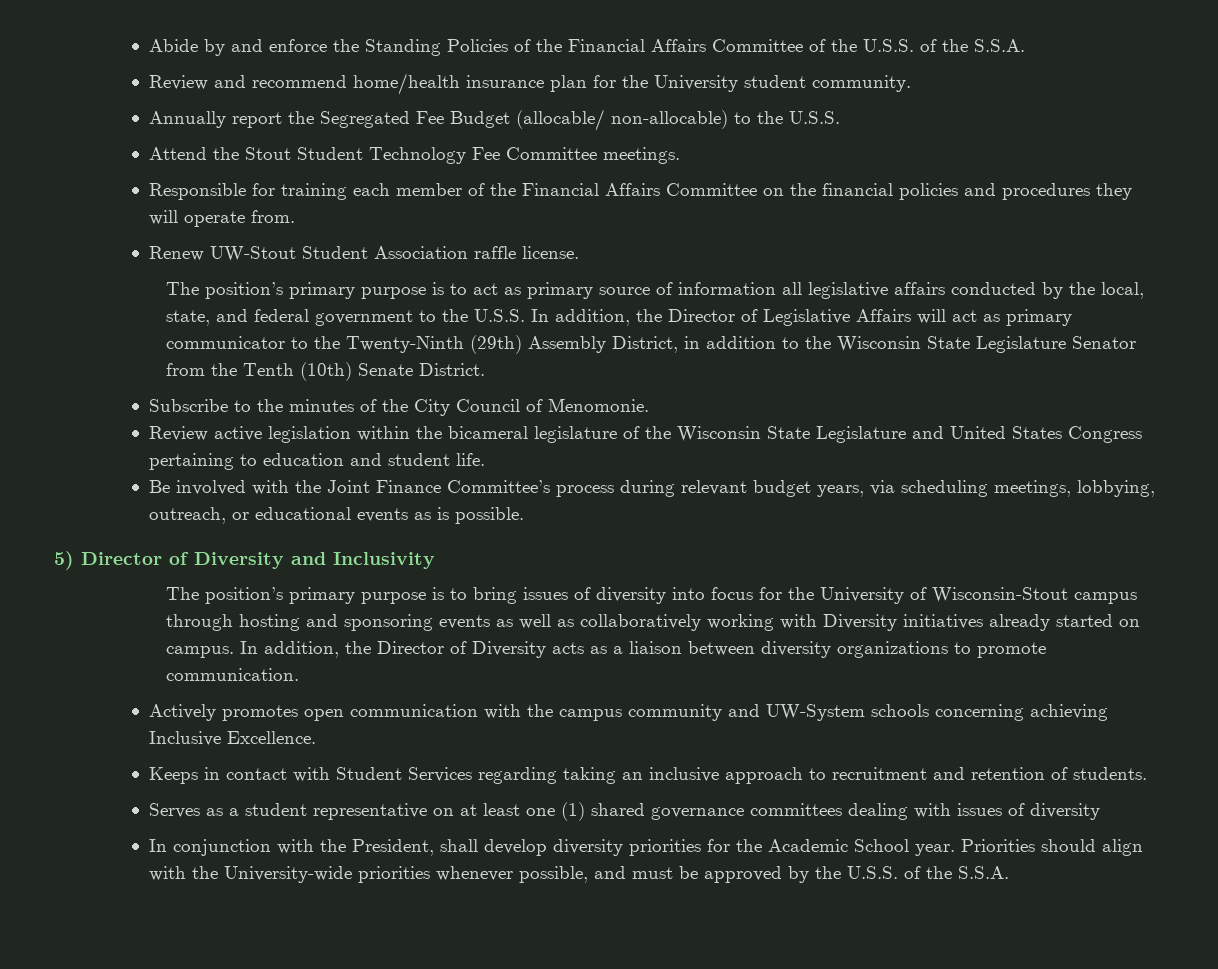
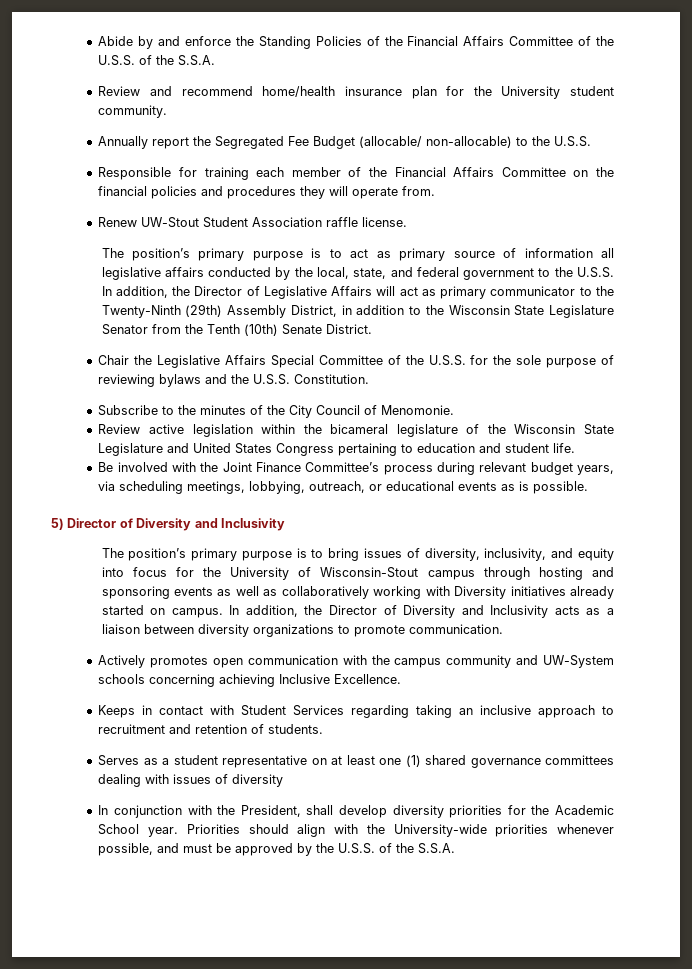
- Attend the Stout Student Technology Fee Committee meetings.
+ Chair the Legislative Affairs Special Committee of the U.S.S. for the sole purpose of reviewing bylaws and the U.S.S. Constitution.
- The position’s primary purpose is to bring issues of diversity into focus for the University of Wisconsin-Stout campus through hosting and sponsoring events as well as collaboratively working with Diversity initiatives already started on campus.
+ The position’s primary purpose is to bring issues of diversity, inclusivity, and equity into focus for the University of Wisconsin-Stout campus through hosting and sponsoring events as well as collaboratively working with Diversity initiatives already started on campus.
- In addition, the Director of Diversity acts as a liaison between diversity organizations to promote communication.
+ In addition, the Director of Diversity and Inclusivity acts as a liaison between diversity organizations to promote communication.

